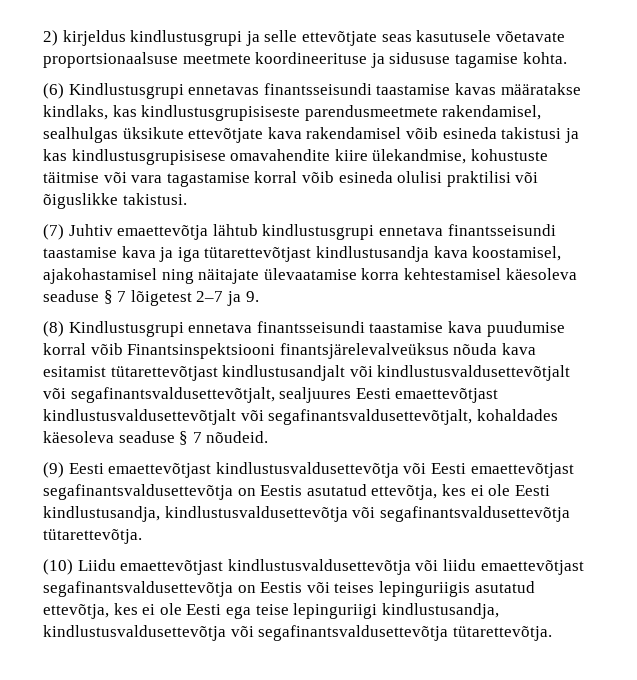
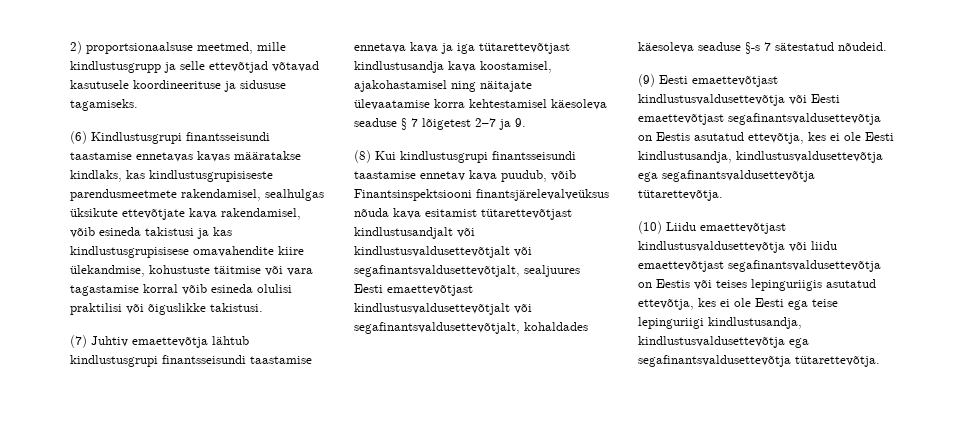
- 2) kirjeldus kindlustusgrupi ja selle ettevõtjate seas kasutusele võetavate proportsionaalsuse meetmete koordineerituse ja sidususe tagamise kohta.
+ 2) proportsionaalsuse meetmed, mille kindlustusgrupp ja selle ettevõtjad võtavad kasutusele koordineerituse ja sidususe tagamiseks.
- (6) Kindlustusgrupi ennetavas finantsseisundi taastamise kavas määratakse kindlaks, kas kindlustusgrupisiseste parendusmeetmete rakendamisel, sealhulgas üksikute ettevõtjate kava rakendamisel võib esineda takistusi ja kas kindlustusgrupisisese omavahendite kiire ülekandmise, kohustuste täitmise või vara tagastamise korral võib esineda olulisi praktilisi või õiguslikke takistusi.
+ (6) Kindlustusgrupi finantsseisundi taastamise ennetavas kavas määratakse kindlaks, kas kindlustusgrupisiseste parendusmeetmete rakendamisel, sealhulgas üksikute ettevõtjate kava rakendamisel, võib esineda takistusi ja kas kindlustusgrupisisese omavahendite kiire ülekandmise, kohustuste täitmise või vara tagastamise korral võib esineda olulisi praktilisi või õiguslikke takistusi.
- (7) Juhtiv emaettevõtja lähtub kindlustusgrupi ennetava finantsseisundi taastamise kava ja iga tütarettevõtjast kindlustusandja kava koostamisel, ajakohastamisel ning näitajate ülevaatamise korra kehtestamisel käesoleva seaduse § 7 lõigetest 2–7 ja 9.
+ (7) Juhtiv emaettevõtja lähtub kindlustusgrupi finantsseisundi taastamise ennetava kava ja iga tütarettevõtjast kindlustusandja kava koostamisel, ajakohastamisel ning näitajate ülevaatamise korra kehtestamisel käesoleva seaduse § 7 lõigetest 2–7 ja 9.
- (8) Kindlustusgrupi ennetava finantsseisundi taastamise kava puudumise korral võib Finantsinspektsiooni finantsjärelevalveüksus nõuda kava esitamist tütarettevõtjast kindlustusandjalt või kindlustusvaldusettevõtjalt või segafinantsvaldusettevõtjalt, sealjuures Eesti emaettevõtjast kindlustusvaldusettevõtjalt või segafinantsvaldusettevõtjalt, kohaldades käesoleva seaduse § 7 nõudeid.
+ (8) Kui kindlustusgrupi finantsseisundi taastamise ennetav kava puudub, võib Finantsinspektsiooni finantsjärelevalveüksus nõuda kava esitamist tütarettevõtjast kindlustusandjalt või kindlustusvaldusettevõtjalt või segafinantsvaldusettevõtjalt, sealjuures Eesti emaettevõtjast kindlustusvaldusettevõtjalt või segafinantsvaldusettevõtjalt, kohaldades käesoleva seaduse §-s 7 sätestatud nõudeid.
- (9) Eesti emaettevõtjast kindlustusvaldusettevõtja või Eesti emaettevõtjast segafinantsvaldusettevõtja on Eestis asutatud ettevõtja, kes ei ole Eesti kindlustusandja, kindlustusvaldusettevõtja või segafinantsvaldusettevõtja tütarettevõtja.
+ (9) Eesti emaettevõtjast kindlustusvaldusettevõtja või Eesti emaettevõtjast segafinantsvaldusettevõtja on Eestis asutatud ettevõtja, kes ei ole Eesti kindlustusandja, kindlustusvaldusettevõtja ega segafinantsvaldusettevõtja tütarettevõtja.
- (10) Liidu emaettevõtjast kindlustusvaldusettevõtja või liidu emaettevõtjast segafinantsvaldusettevõtja on Eestis või teises lepinguriigis asutatud ettevõtja, kes ei ole Eesti ega teise lepinguriigi kindlustusandja, kindlustusvaldusettevõtja või segafinantsvaldusettevõtja tütarettevõtja.
+ (10) Liidu emaettevõtjast kindlustusvaldusettevõtja või liidu emaettevõtjast segafinantsvaldusettevõtja on Eestis või teises lepinguriigis asutatud ettevõtja, kes ei ole Eesti ega teise lepinguriigi kindlustusandja, kindlustusvaldusettevõtja ega segafinantsvaldusettevõtja tütarettevõtja.

